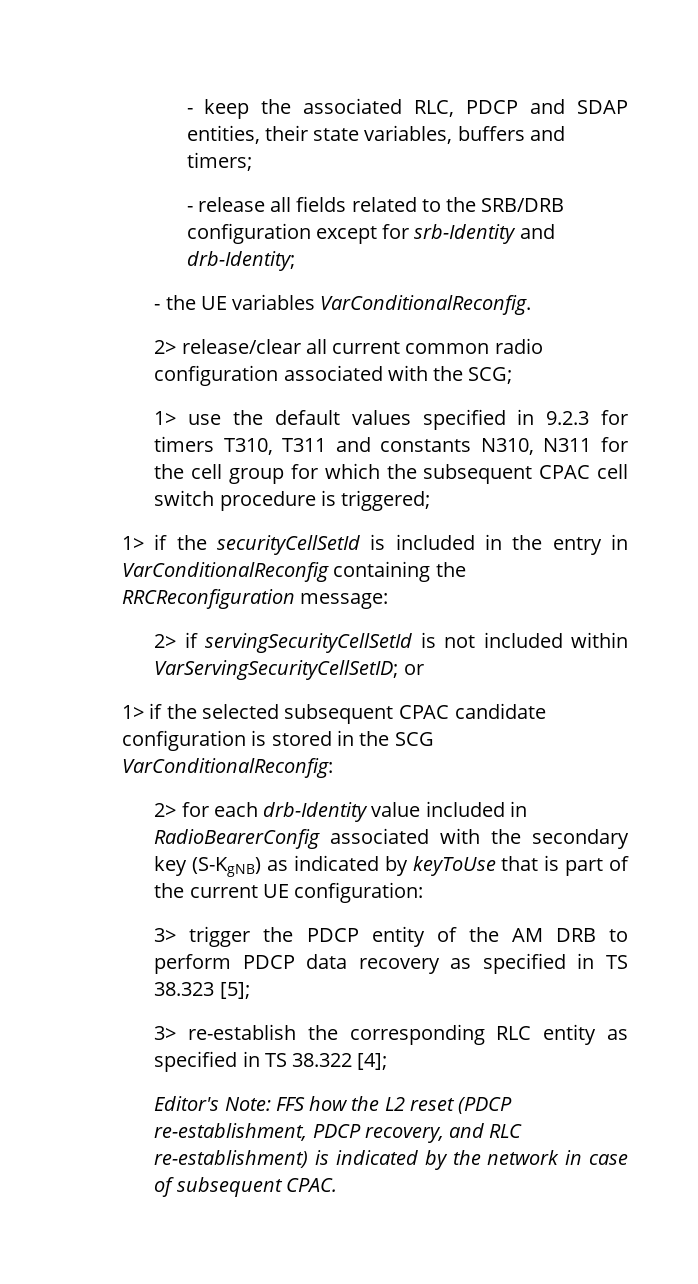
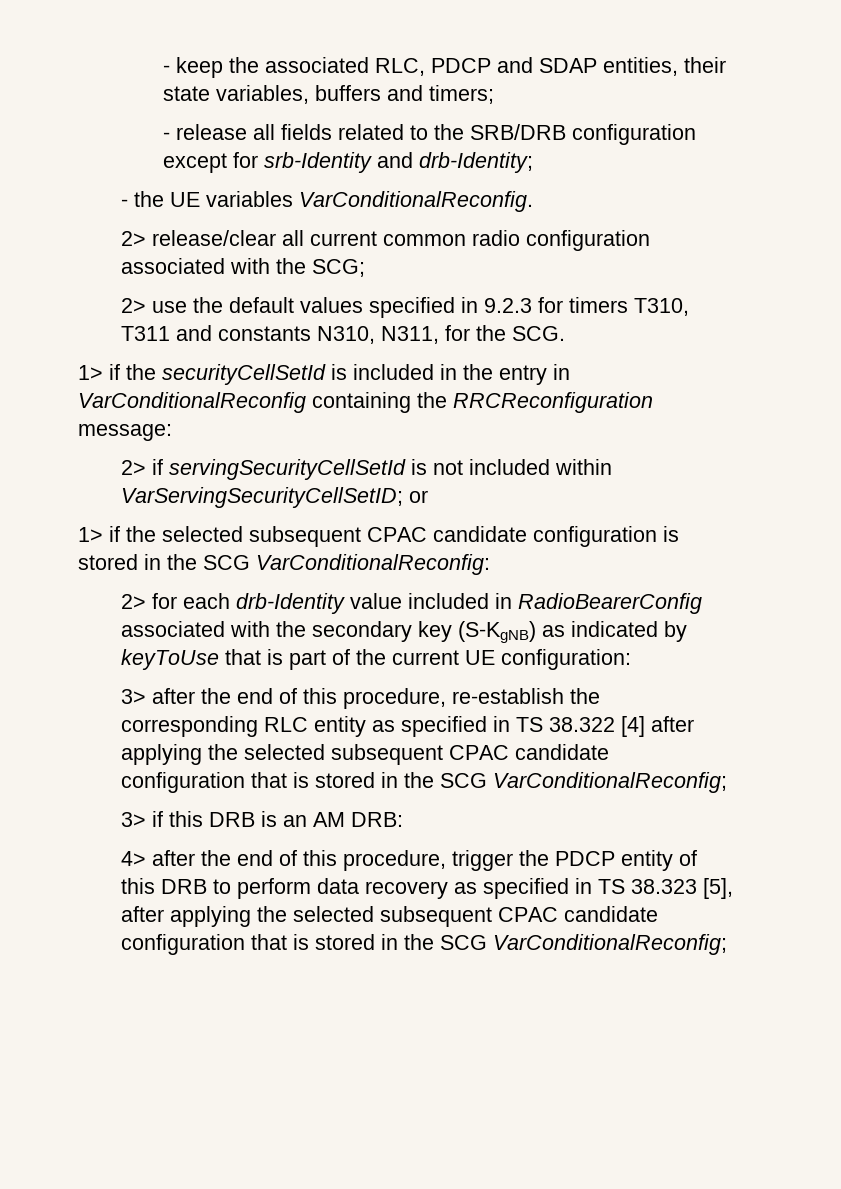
- 1> use the default values specified in 9.2.3 for timers T310, T311 and constants N310, N311 for the cell group for which the subsequent CPAC cell switch procedure is triggered;
+ 2> use the default values specified in 9.2.3 for timers T310, T311 and constants N310, N311, for the SCG.
- 3> trigger the PDCP entity of the AM DRB to perform PDCP data recovery as specified in TS 38.323 [5];
- 3> re-establish the corresponding RLC entity as specified in TS 38.322 [4];
- Editor's Note: FFS how the L2 reset (PDCP re-establishment, PDCP recovery, and RLC re-establishment) is indicated by the network in case of subsequent CPAC.
+ 3> after the end of this procedure, re-establish the corresponding RLC entity as specified in TS 38.322 [4] after applying the selected subsequent CPAC candidate configuration that is stored in the SCG VarConditionalReconfig;
+ 3> if this DRB is an AM DRB:
+ 4> after the end of this procedure, trigger the PDCP entity of this DRB to perform data recovery as specified in TS 38.323 [5], after applying the selected subsequent CPAC candidate configuration that is stored in the SCG VarConditionalReconfig;

